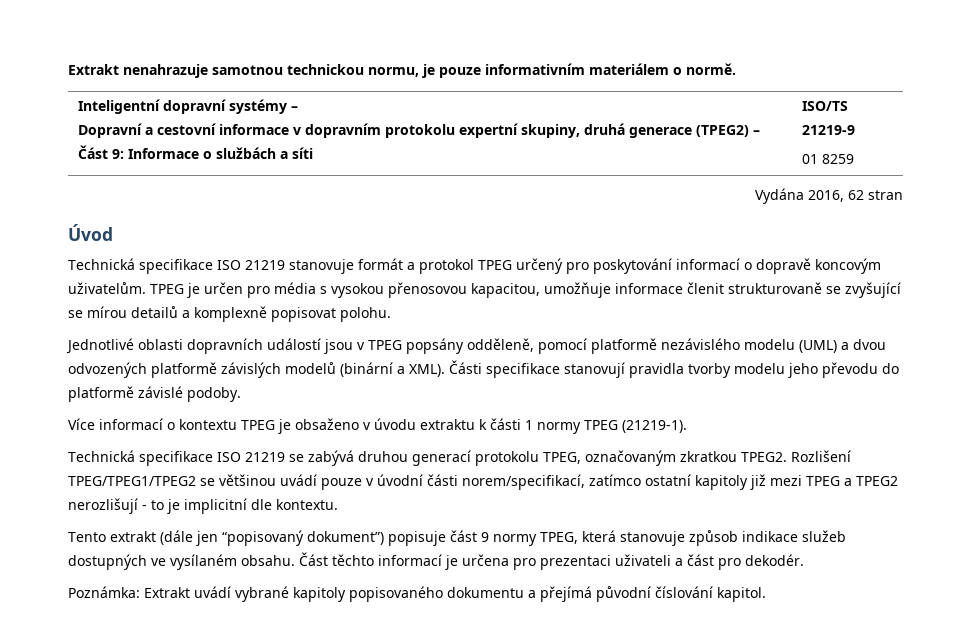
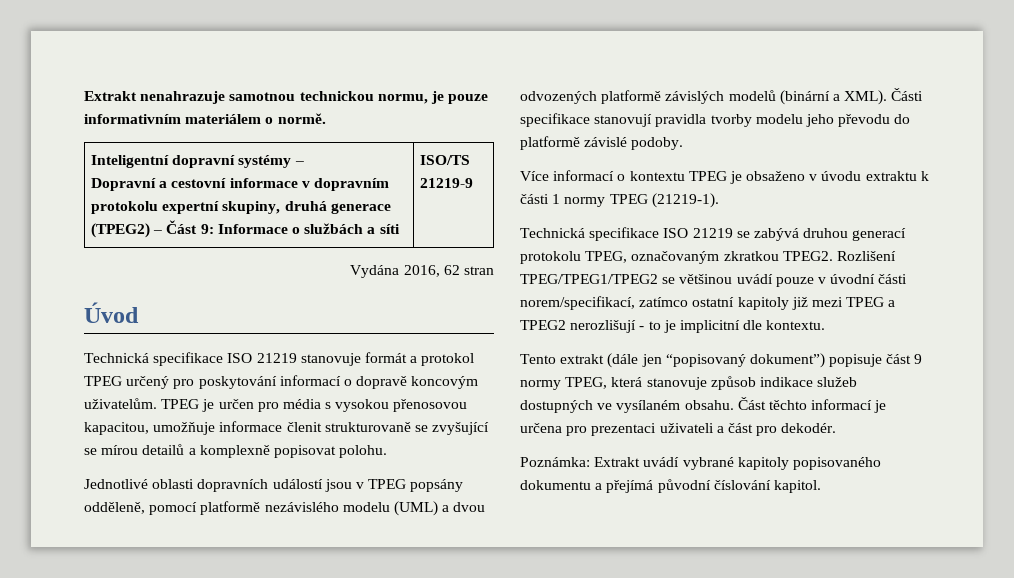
  Inteligentní dopravní systémy –
  Dopravní a cestovní informace v dopravním protokolu expertní skupiny, druhá generace (TPEG2) – Část 9: Informace o službách a síti | ISO/TS 21219-9
- 01 8259

